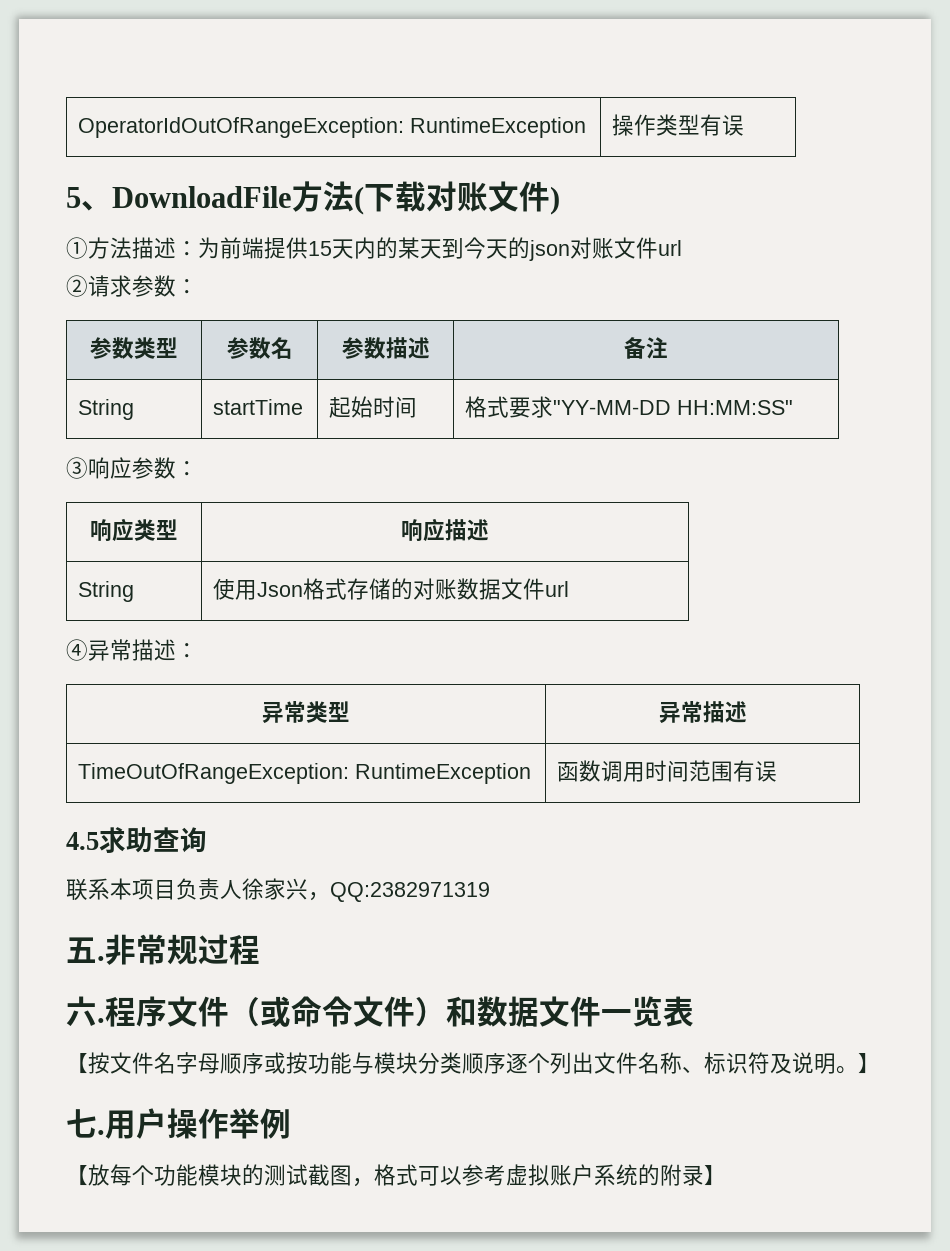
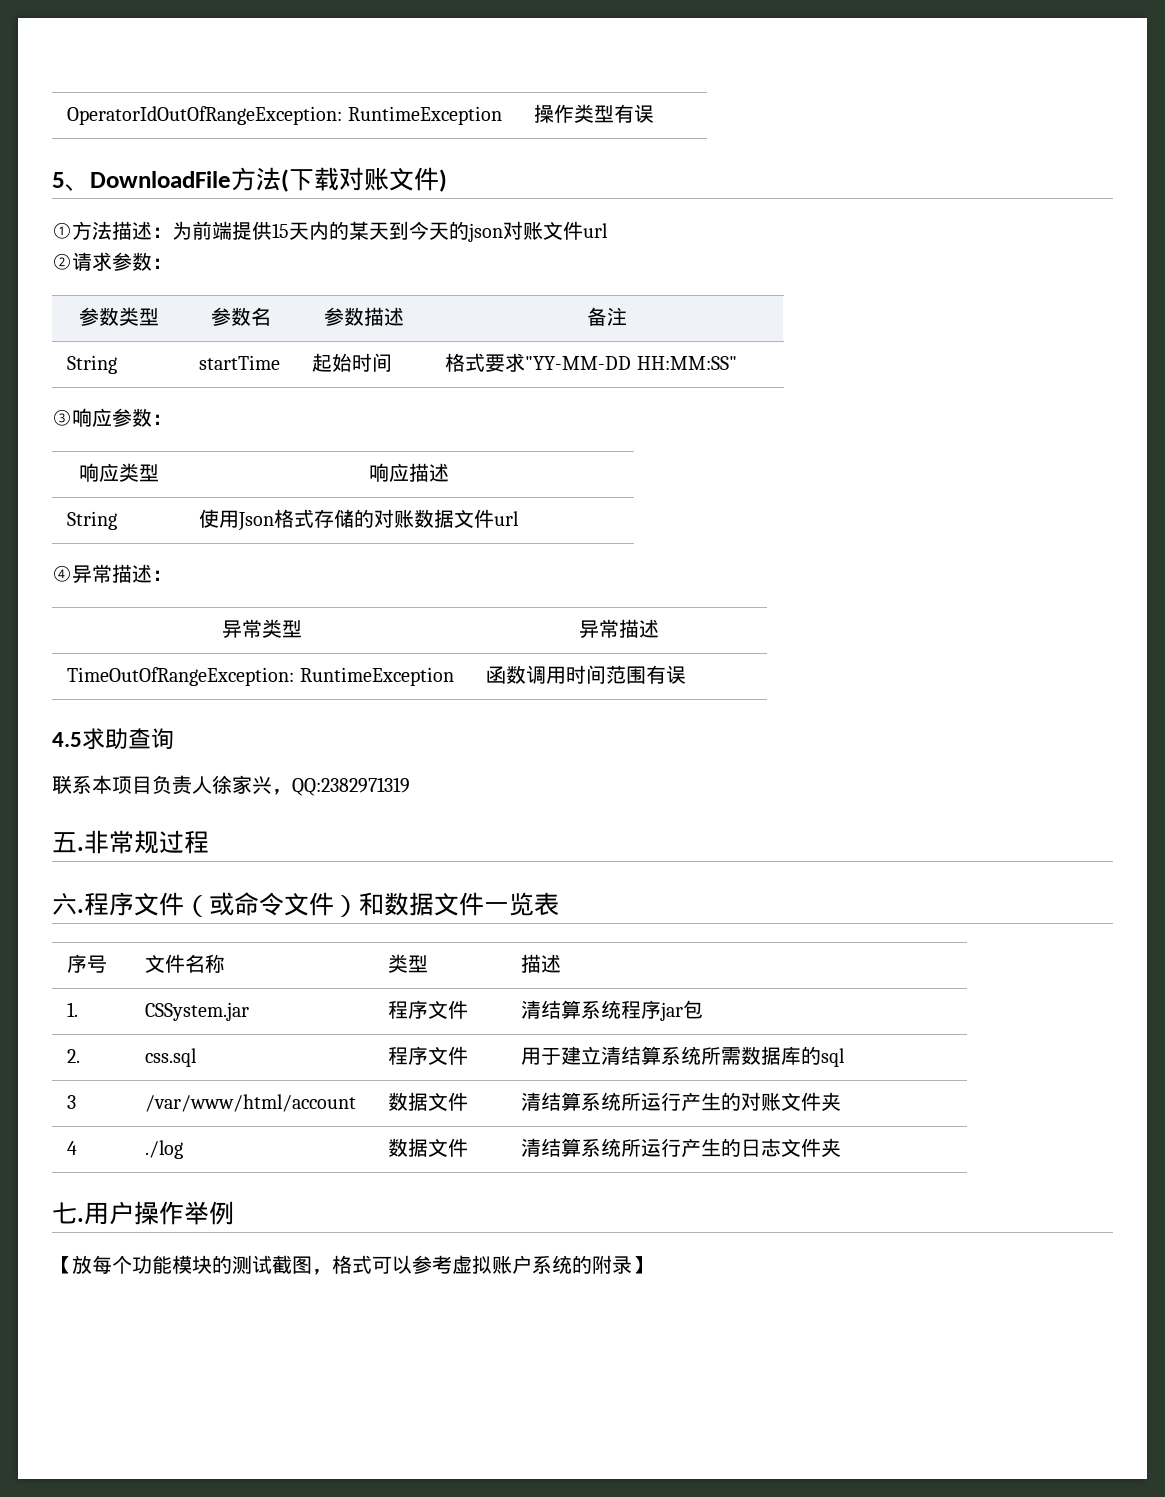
- 【按文件名字母顺序或按功能与模块分类顺序逐个列出文件名称、标识符及说明。】
+ 序号 | 文件名称 | 类型 | 描述
+ 1. | CSSystem.jar | 程序文件 | 清结算系统程序jar包
+ 2. | css.sql | 程序文件 | 用于建立清结算系统所需数据库的sql
+ 3 | /var/www/html/account | 数据文件 | 清结算系统所运行产生的对账文件夹
+ 4 | ./log | 数据文件 | 清结算系统所运行产生的日志文件夹

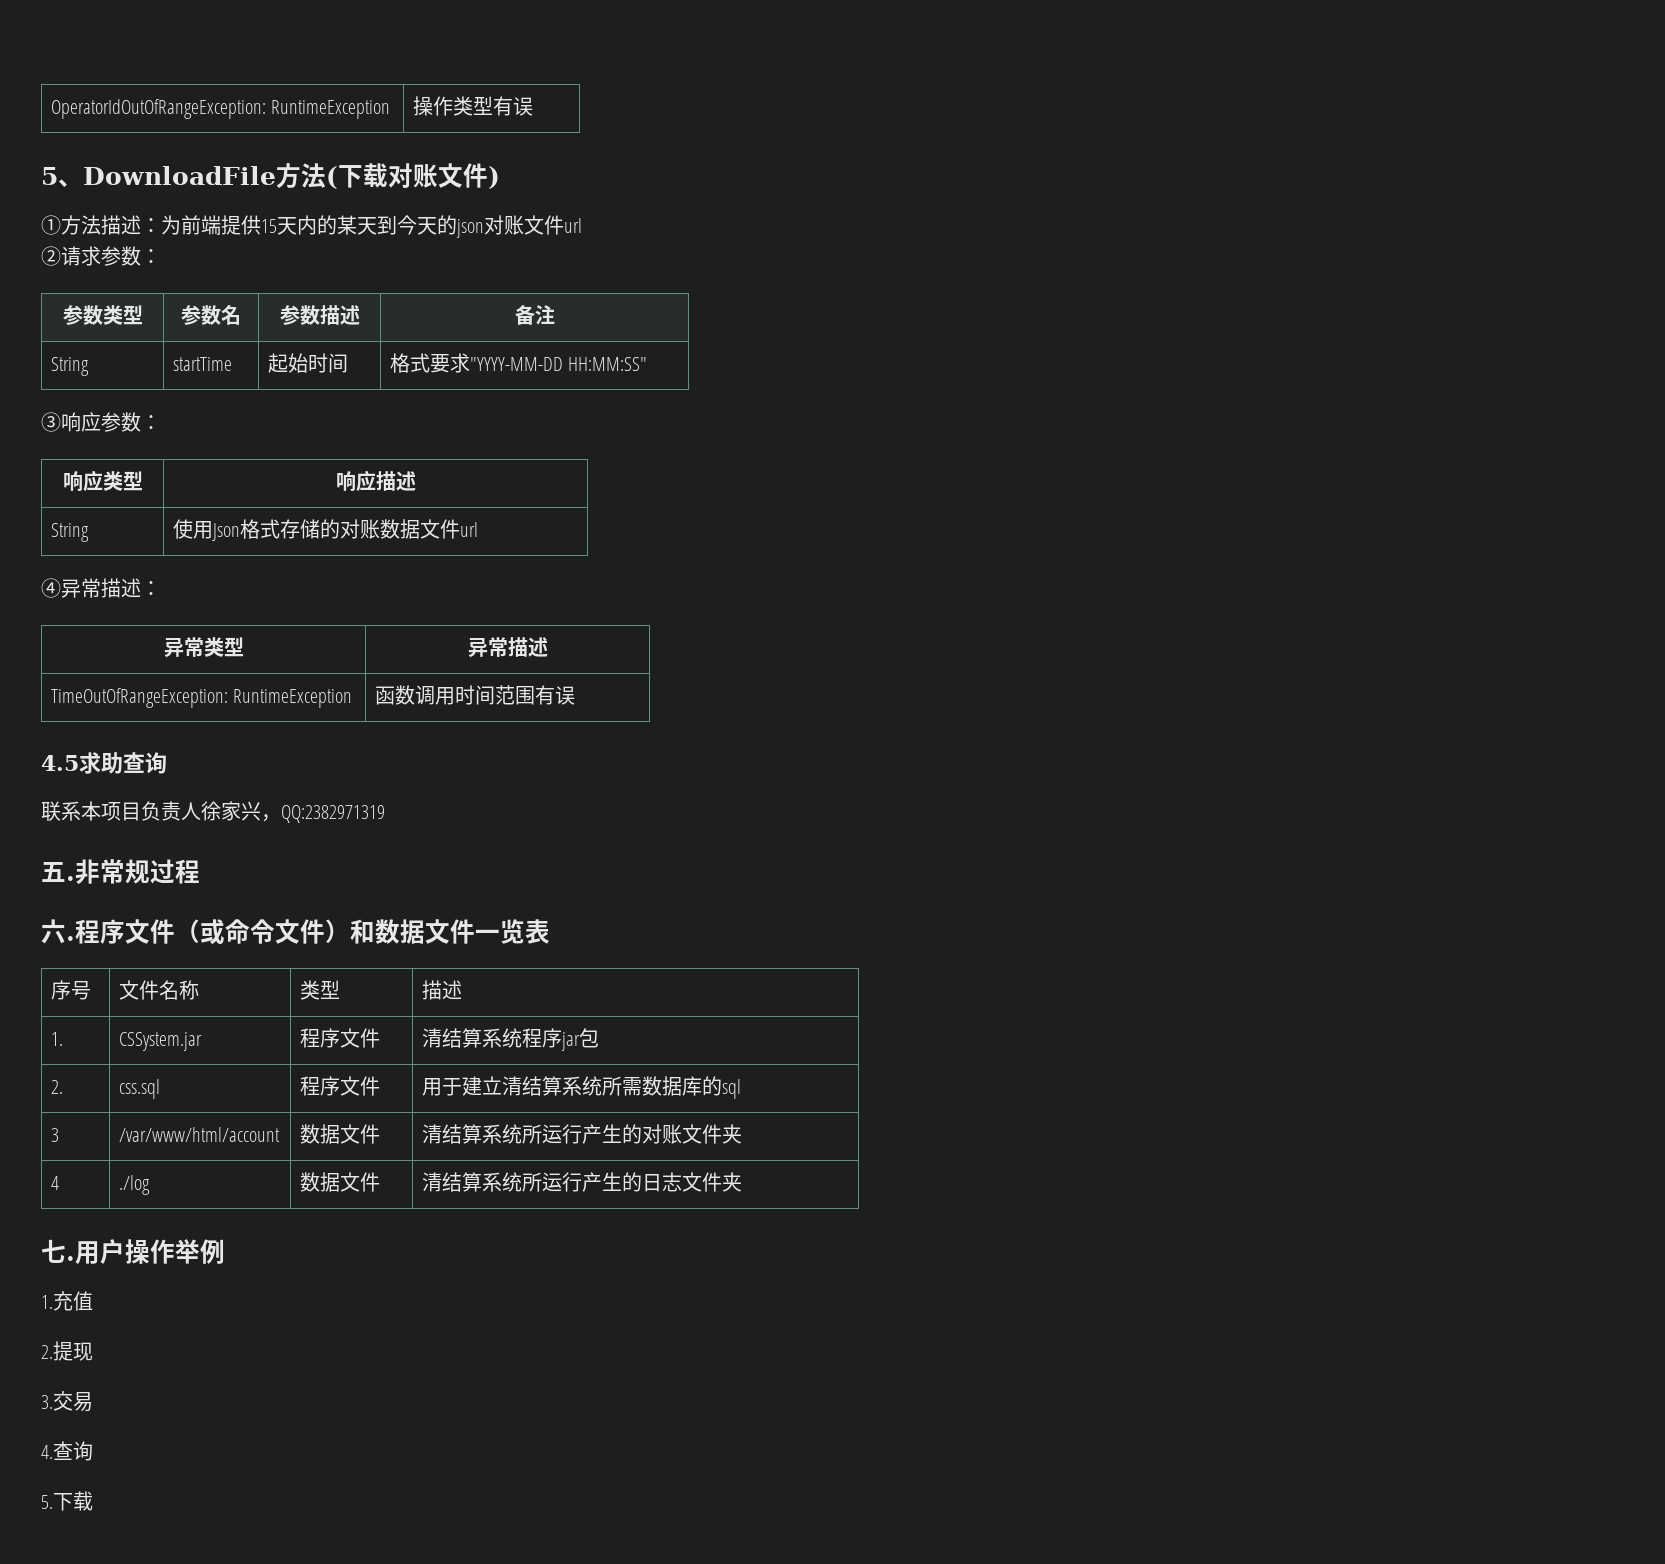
- String | startTime | 起始时间 | 格式要求"YY-MM-DD HH:MM:SS"
+ String | startTime | 起始时间 | 格式要求"YYYY-MM-DD HH:MM:SS"
- 【放每个功能模块的测试截图，格式可以参考虚拟账户系统的附录】
+ 1.充值
+ 2.提现
+ 3.交易
+ 4.查询
+ 5.下载

